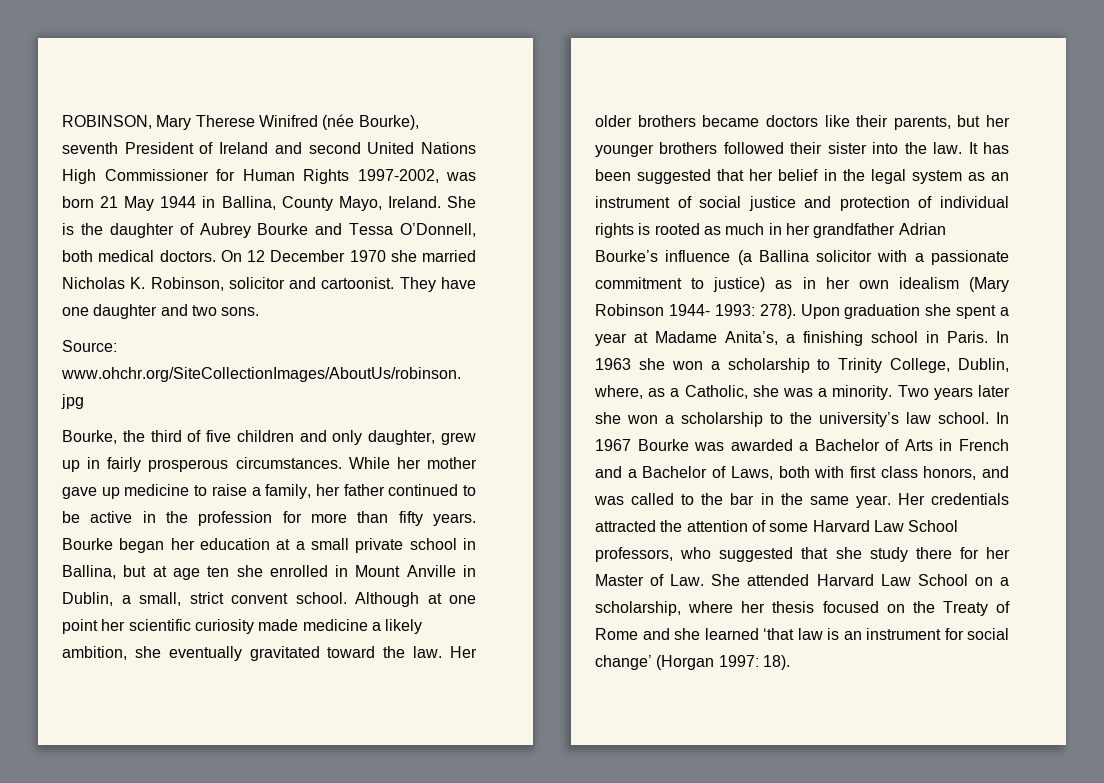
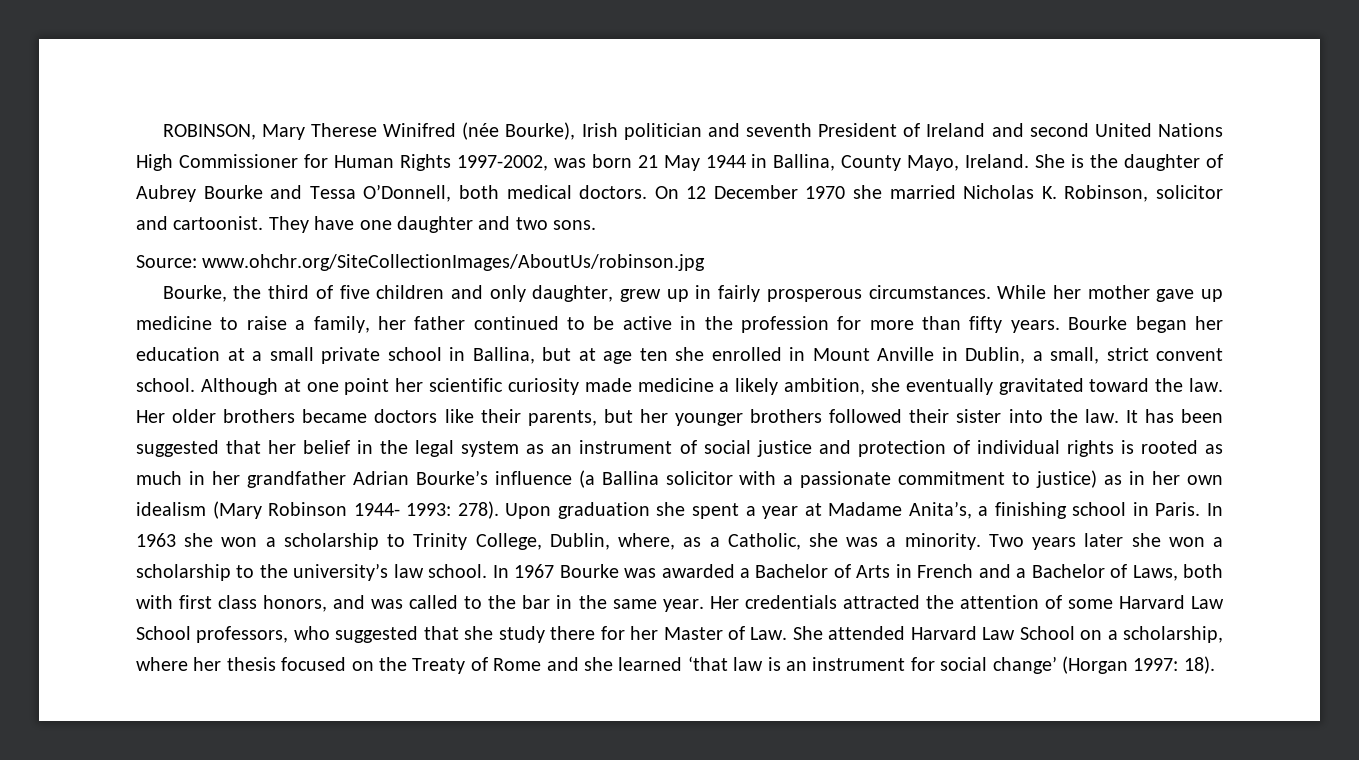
- ROBINSON, Mary Therese Winifred (née Bourke), seventh President of Ireland and second United Nations High Commissioner for Human Rights 1997-2002, was born 21 May 1944 in Ballina, County Mayo, Ireland.
+ ROBINSON, Mary Therese Winifred (née Bourke), Irish politician and seventh President of Ireland and second United Nations High Commissioner for Human Rights 1997-2002, was born 21 May 1944 in Ballina, County Mayo, Ireland.

